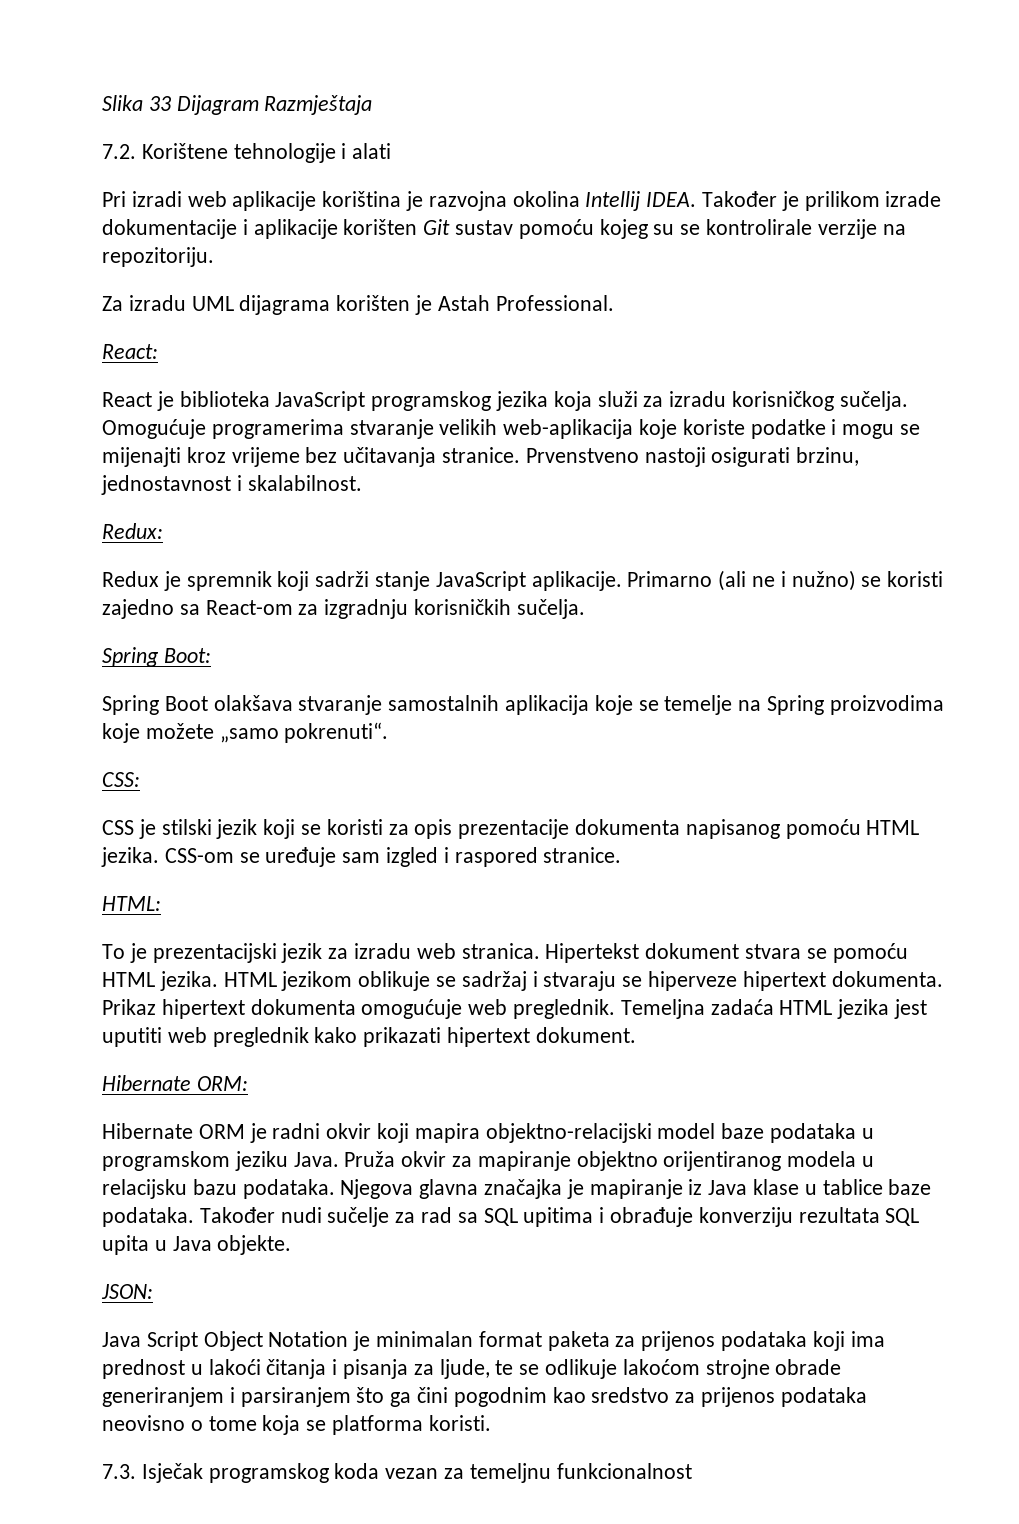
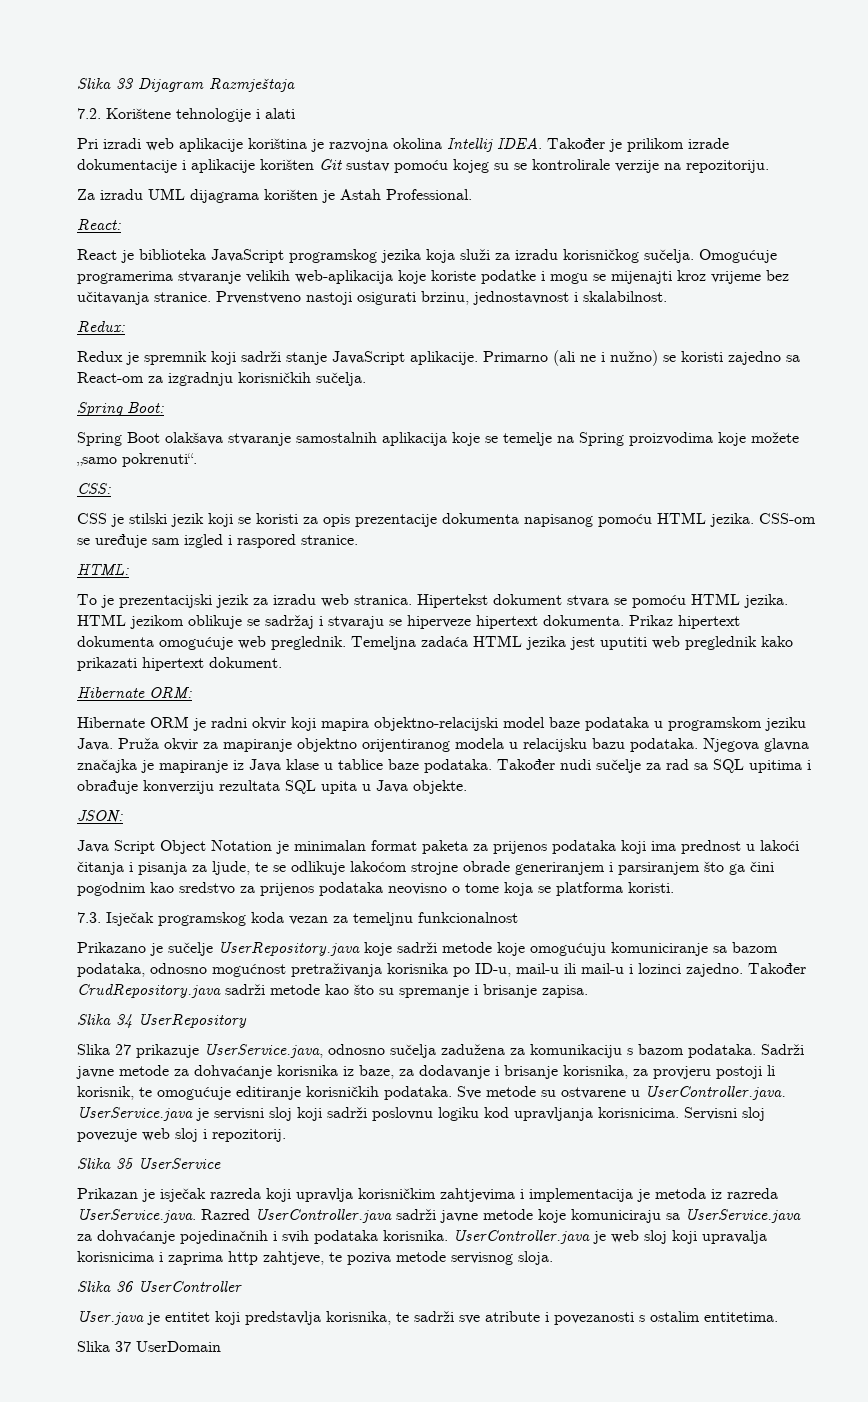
+ Prikazano je sučelje UserRepository.java koje sadrži metode koje omogućuju komuniciranje sa bazom podataka, odnosno mogućnost pretraživanja korisnika po ID-u, mail-u ili mail-u i lozinci zajedno. Također CrudRepository.java sadrži metode kao što su spremanje i brisanje zapisa.
+ Slika 34 UserRepository
+ Slika 27 prikazuje UserService.java, odnosno sučelja zadužena za komunikaciju s bazom podataka. Sadrži javne metode za dohvaćanje korisnika iz baze, za dodavanje i brisanje korisnika, za provjeru postoji li korisnik, te omogućuje editiranje korisničkih podataka. Sve metode su ostvarene u UserController.java. UserService.java je servisni sloj koji sadrži poslovnu logiku kod upravljanja korisnicima. Servisni sloj povezuje web sloj i repozitorij.
+ Slika 35 UserService
+ Prikazan je isječak razreda koji upravlja korisničkim zahtjevima i implementacija je metoda iz razreda UserService.java. Razred UserController.java sadrži javne metode koje komuniciraju sa UserService.java za dohvaćanje pojedinačnih i svih podataka korisnika. UserController.java je web sloj koji upravalja korisnicima i zaprima http zahtjeve, te poziva metode servisnog sloja.
+ Slika 36 UserController
+ User.java je entitet koji predstavlja korisnika, te sadrži sve atribute i povezanosti s ostalim entitetima.
+ Slika 37 UserDomain

